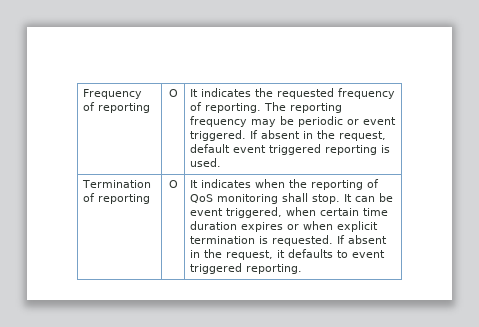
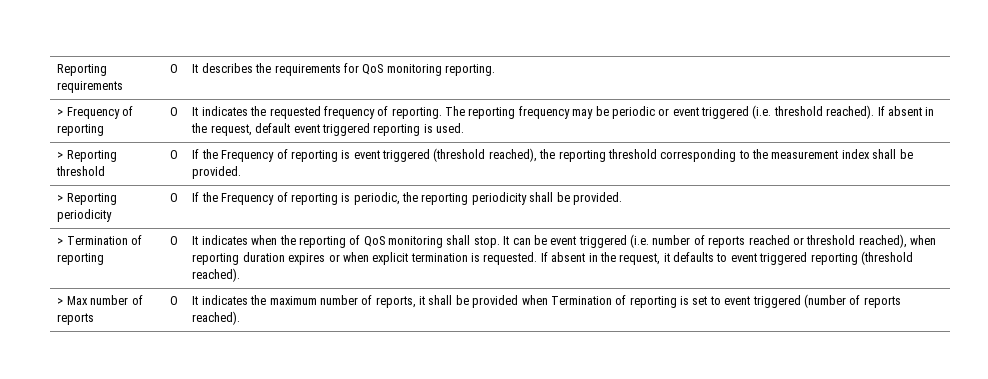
- Frequency of reporting | O | It indicates the requested frequency of reporting. The reporting frequency may be periodic or event triggered. If absent in the request, default event triggered reporting is used.
+ Reporting requirements | O | It describes the requirements for QoS monitoring reporting.
+ > Frequency of reporting | O | It indicates the requested frequency of reporting. The reporting frequency may be periodic or event triggered (i.e. threshold reached). If absent in the request, default event triggered reporting is used.
- Termination of reporting
+ > Reporting threshold | O | If the Frequency of reporting is event triggered (threshold reached), the reporting threshold corresponding to the measurement index shall be provided.
+ > Reporting periodicity | O | If the Frequency of reporting is periodic, the reporting periodicity shall be provided.
+ > Termination of reporting
- It can be event triggered, when certain time duration expires or when explicit termination is requested.
+ It can be event triggered (i.e. number of reports reached or threshold reached), when reporting duration expires or when explicit termination is requested.
- If absent in the request, it defaults to event triggered reporting.
+ If absent in the request, it defaults to event triggered reporting (threshold reached).
+ > Max number of reports | O | It indicates the maximum number of reports, it shall be provided when Termination of reporting is set to event triggered (number of reports reached).

